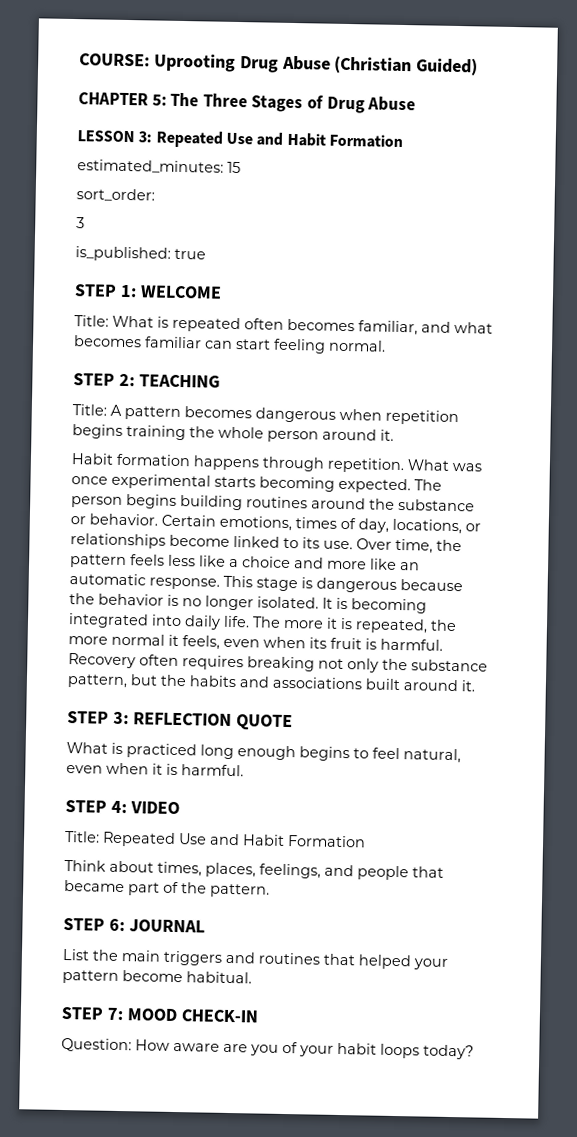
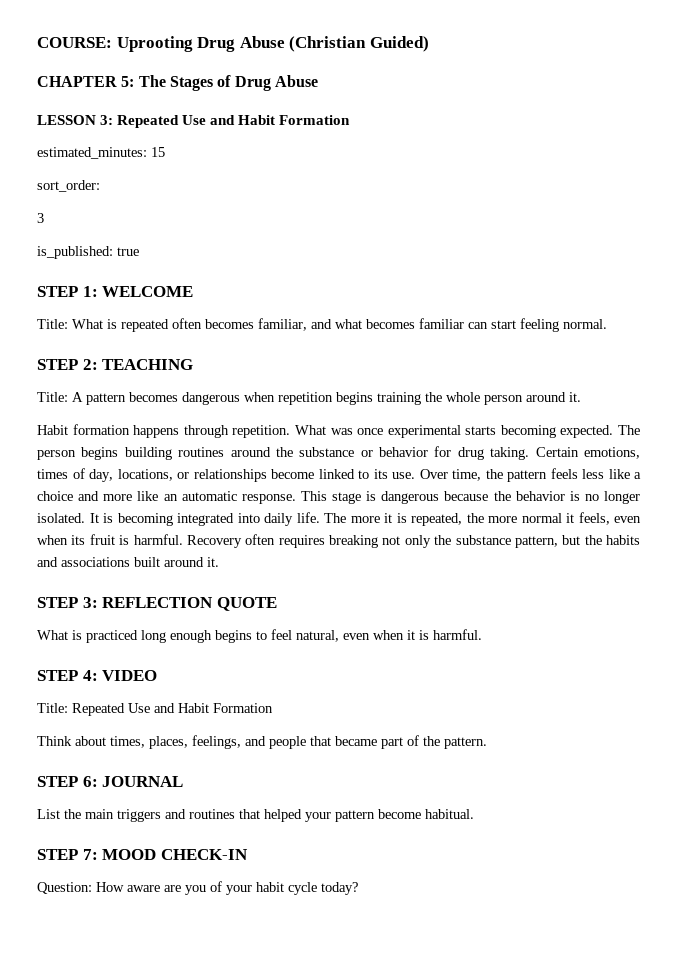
- CHAPTER 5: The Three Stages of Drug Abuse
+ CHAPTER 5: The Stages of Drug Abuse
- The person begins building routines around the substance or behavior.
+ The person begins building routines around the substance or behavior for drug taking.
- Question: How aware are you of your habit loops today?
+ Question: How aware are you of your habit cycle today?

